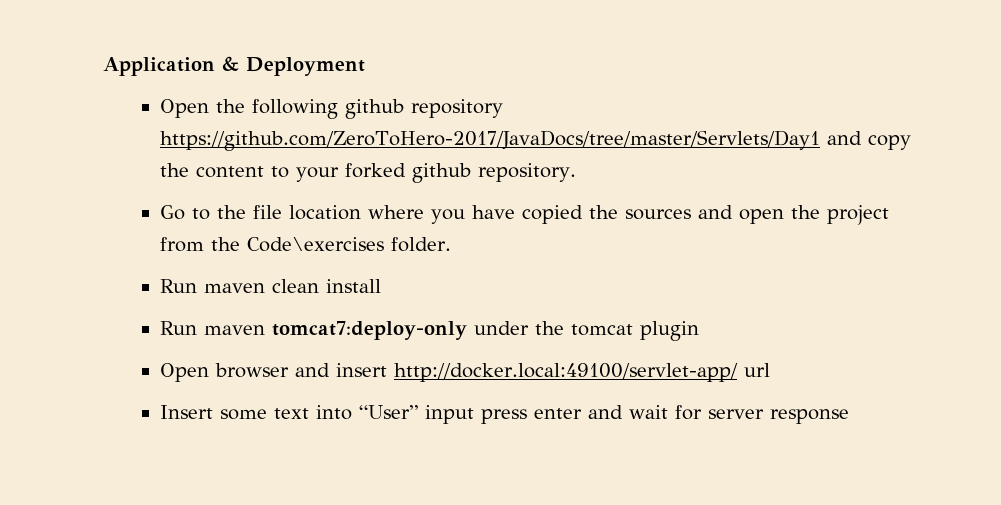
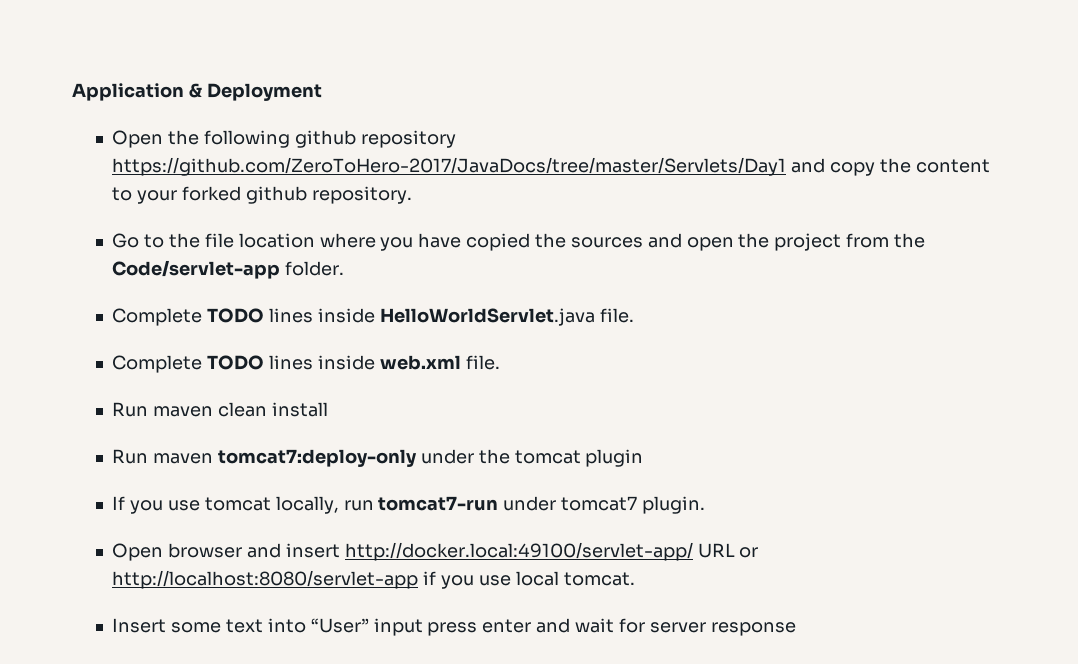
- Go to the file location where you have copied the sources and open the project from the Code\exercises folder.
+ Go to the file location where you have copied the sources and open the project from the Code/servlet-app folder.
+ Complete TODO lines inside HelloWorldServlet.java file.
+ Complete TODO lines inside web.xml file.
+ If you use tomcat locally, run tomcat7-run under tomcat7 plugin.
- Open browser and insert http://docker.local:49100/servlet-app/ url
+ Open browser and insert http://docker.local:49100/servlet-app/ URL or http://localhost:8080/servlet-app if you use local tomcat.

